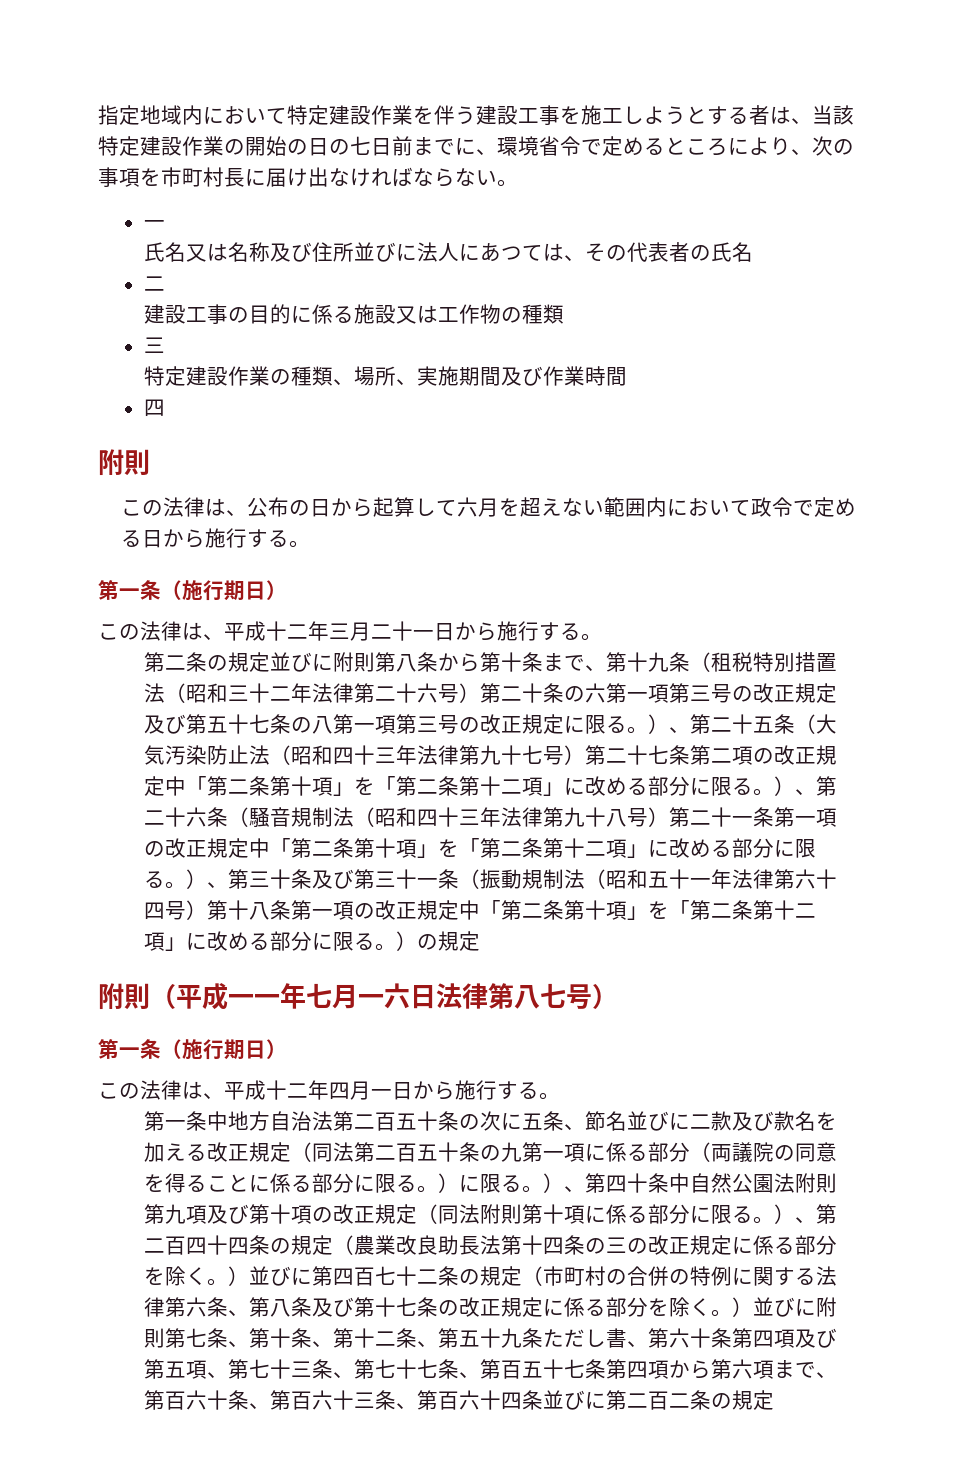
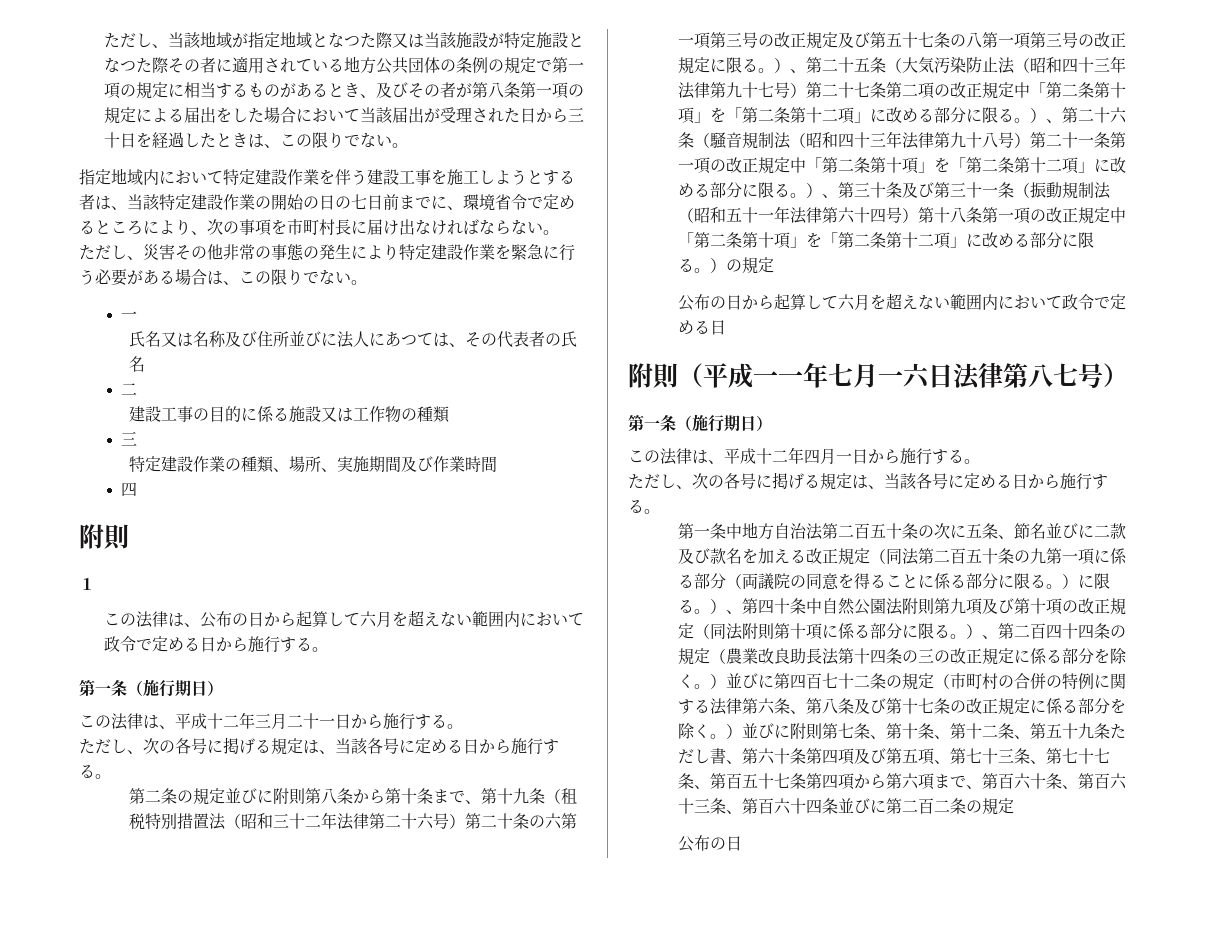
+ ただし、当該地域が指定地域となつた際又は当該施設が特定施設となつた際その者に適用されている地方公共団体の条例の規定で第一項の規定に相当するものがあるとき、及びその者が第八条第一項の規定による届出をした場合において当該届出が受理された日から三十日を経過したときは、この限りでない。
+ ただし、災害その他非常の事態の発生により特定建設作業を緊急に行う必要がある場合は、この限りでない。
+ １
  この法律は、平成十二年三月二十一日から施行する。
+ ただし、次の各号に掲げる規定は、当該各号に定める日から施行する。
  第二条の規定並びに附則第八条から第十条まで、第十九条（租税特別措置法（昭和三十二年法律第二十六号）第二十条の六第一項第三号の改正規定及び第五十七条の八第一項第三号の改正規定に限る。）、第二十五条（大気汚染防止法（昭和四十三年法律第九十七号）第二十七条第二項の改正規定中「第二条第十項」を「第二条第十二項」に改める部分に限る。）、第二十六条（騒音規制法（昭和四十三年法律第九十八号）第二十一条第一項の改正規定中「第二条第十項」を「第二条第十二項」に改める部分に限る。）、第三十条及び第三十一条（振動規制法（昭和五十一年法律第六十四号）第十八条第一項の改正規定中「第二条第十項」を「第二条第十二項」に改める部分に限る。）の規定
+ 公布の日から起算して六月を超えない範囲内において政令で定める日
  この法律は、平成十二年四月一日から施行する。
+ ただし、次の各号に掲げる規定は、当該各号に定める日から施行する。
  第一条中地方自治法第二百五十条の次に五条、節名並びに二款及び款名を加える改正規定（同法第二百五十条の九第一項に係る部分（両議院の同意を得ることに係る部分に限る。）に限る。）、第四十条中自然公園法附則第九項及び第十項の改正規定（同法附則第十項に係る部分に限る。）、第二百四十四条の規定（農業改良助長法第十四条の三の改正規定に係る部分を除く。）並びに第四百七十二条の規定（市町村の合併の特例に関する法律第六条、第八条及び第十七条の改正規定に係る部分を除く。）並びに附則第七条、第十条、第十二条、第五十九条ただし書、第六十条第四項及び第五項、第七十三条、第七十七条、第百五十七条第四項から第六項まで、第百六十条、第百六十三条、第百六十四条並びに第二百二条の規定
+ 公布の日

